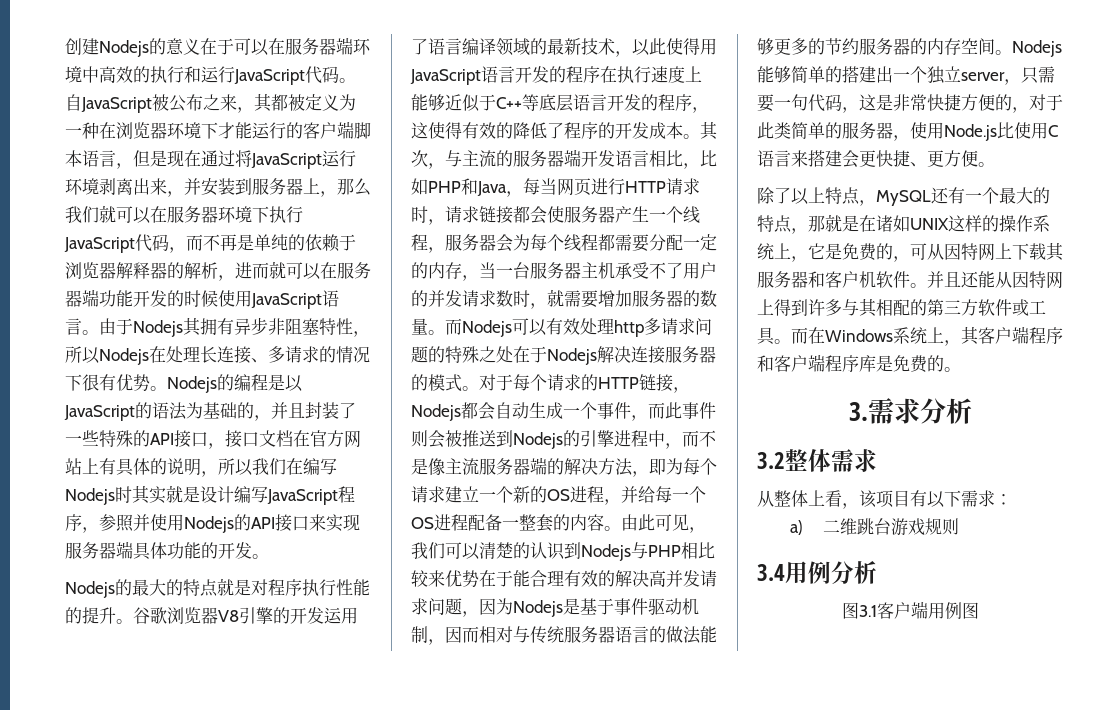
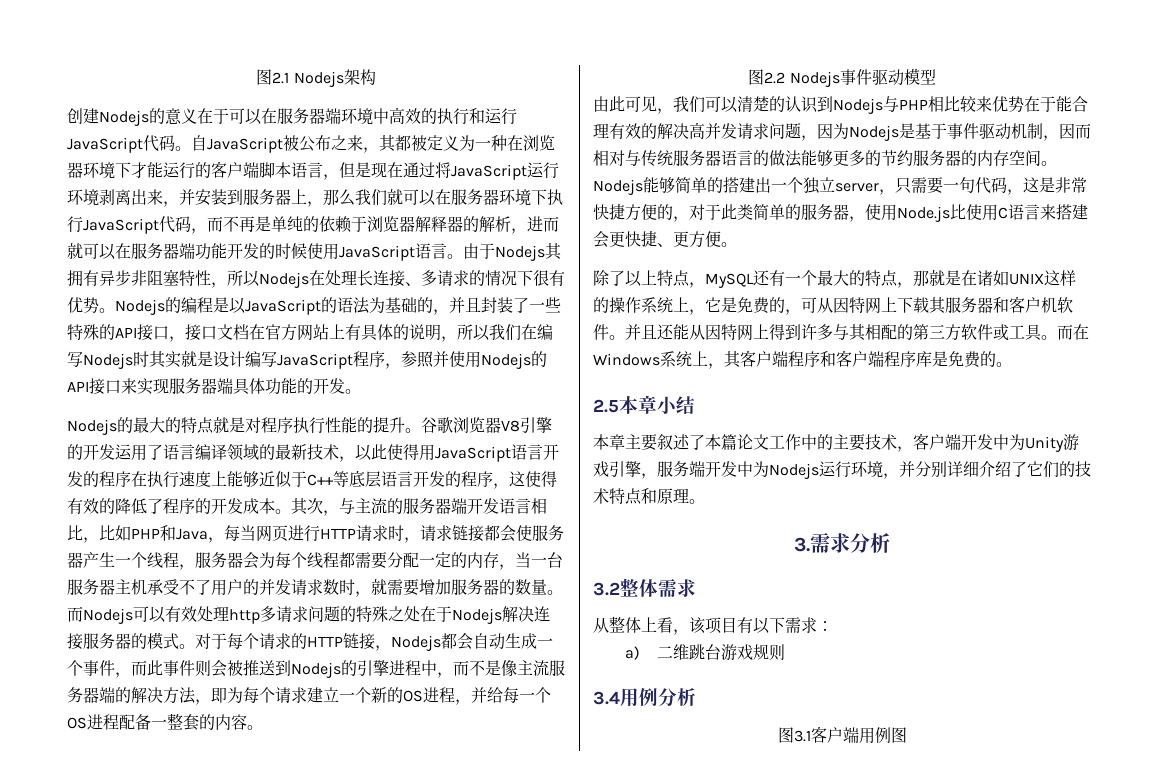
+ 图2.1 Nodejs架构
- 对于每个请求的HTTP链接，Nodejs都会自动生成一个事件，而此事件则会被推送到Nodejs的引擎进程中，而不是像主流服务器端的解决方法，即为每个请求建立一个新的OS进程，并给每一个OS进程配备一整套的内容。由此可见，我们可以清楚的认识到Nodejs与PHP相比较来优势在于能合理有效的解决高并发请求问题，因为Nodejs是基于事件驱动机制，因而相对与传统服务器语言的做法能够更多的节约服务器的内存空间。
+ 对于每个请求的HTTP链接，Nodejs都会自动生成一个事件，而此事件则会被推送到Nodejs的引擎进程中，而不是像主流服务器端的解决方法，即为每个请求建立一个新的OS进程，并给每一个OS进程配备一整套的内容。
+ 图2.2 Nodejs事件驱动模型
+ 由此可见，我们可以清楚的认识到Nodejs与PHP相比较来优势在于能合理有效的解决高并发请求问题，因为Nodejs是基于事件驱动机制，因而相对与传统服务器语言的做法能够更多的节约服务器的内存空间。
+ 2.5本章小结
+ 本章主要叙述了本篇论文工作中的主要技术，客户端开发中为Unity游戏引擎，服务端开发中为Nodejs运行环境，并分别详细介绍了它们的技术特点和原理。

